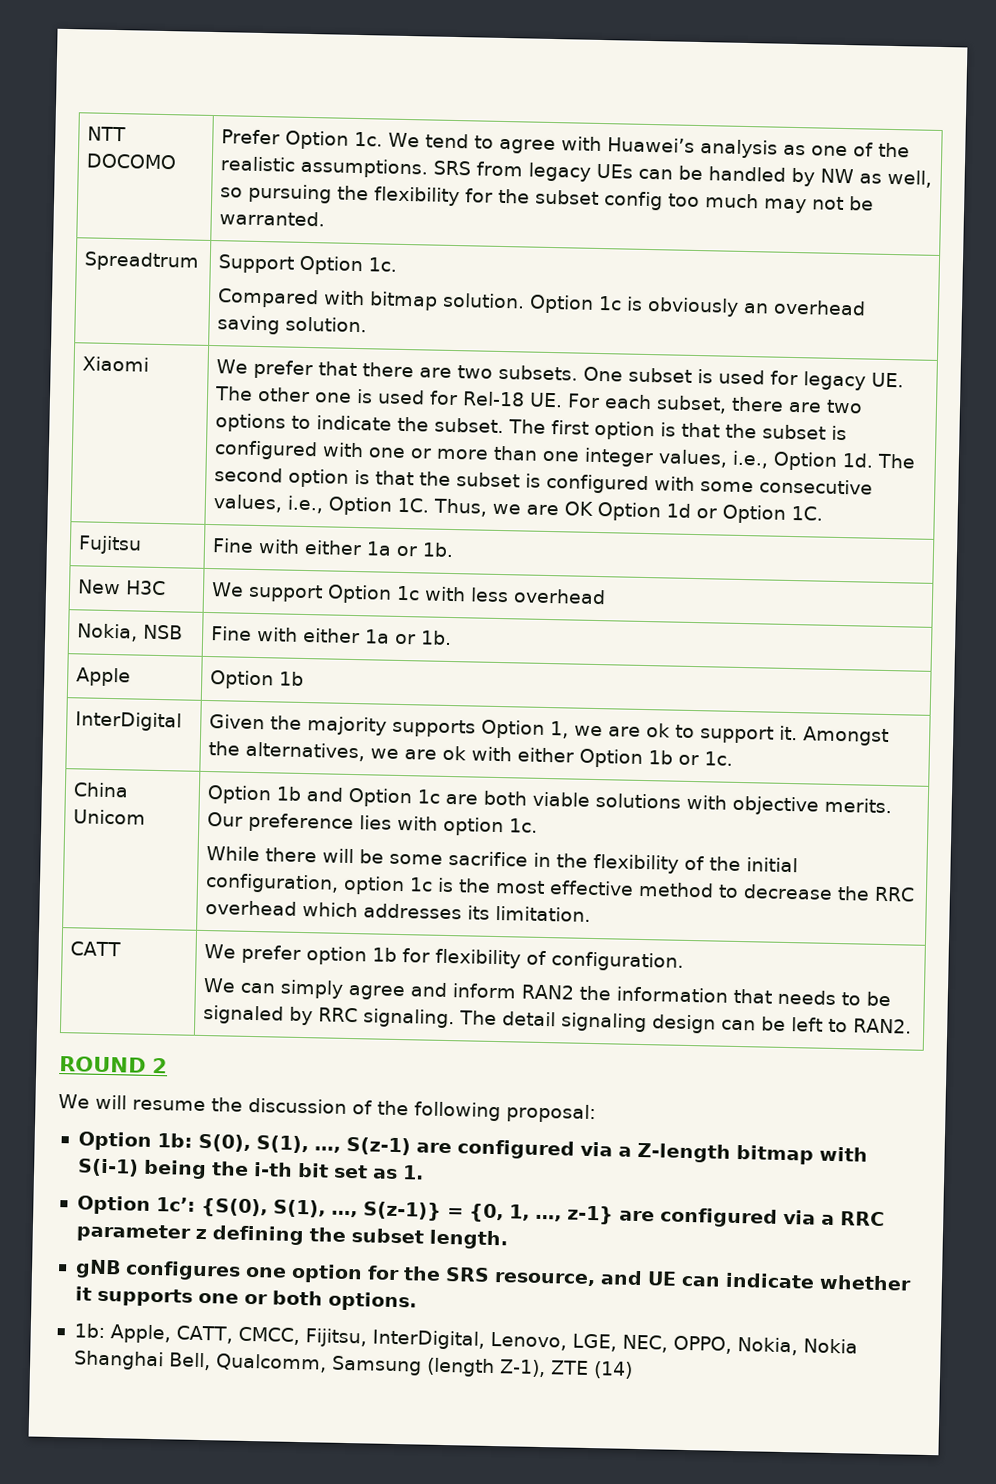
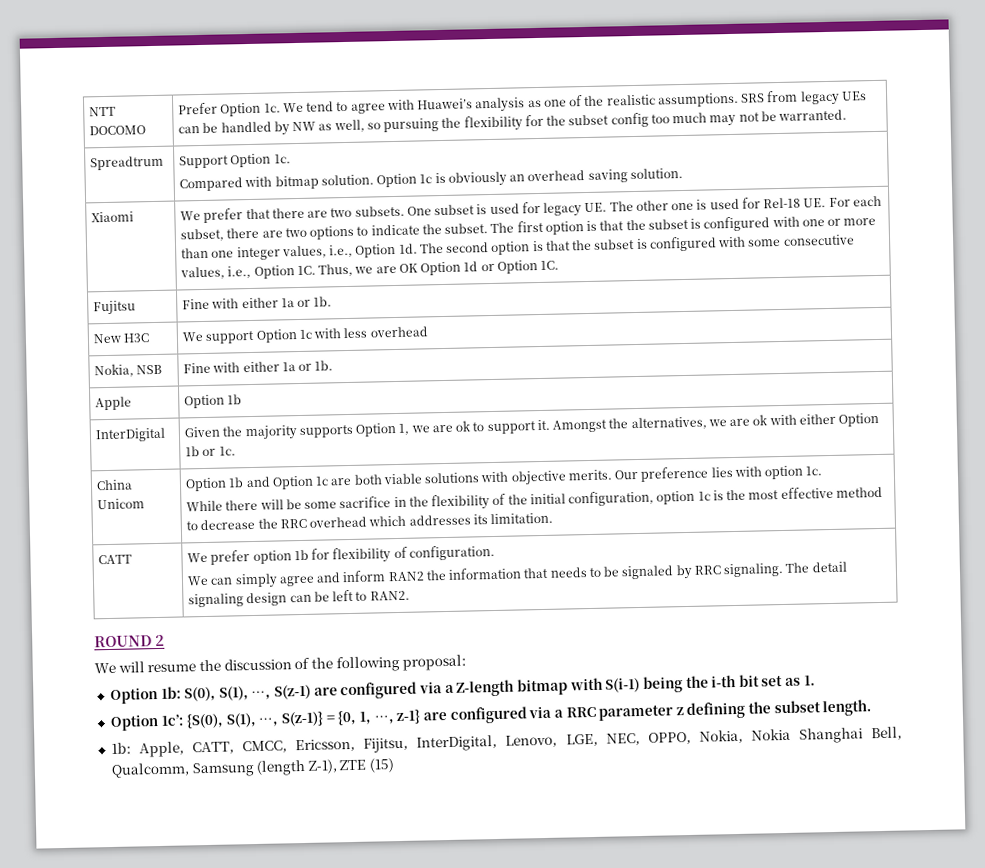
- gNB configures one option for the SRS resource, and UE can indicate whether it supports one or both options.
- 1b: Apple, CATT, CMCC, Fijitsu, InterDigital, Lenovo, LGE, NEC, OPPO, Nokia, Nokia Shanghai Bell, Qualcomm, Samsung (length Z-1), ZTE (14)
+ 1b: Apple, CATT, CMCC, Ericsson, Fijitsu, InterDigital, Lenovo, LGE, NEC, OPPO, Nokia, Nokia Shanghai Bell, Qualcomm, Samsung (length Z-1), ZTE (15)

